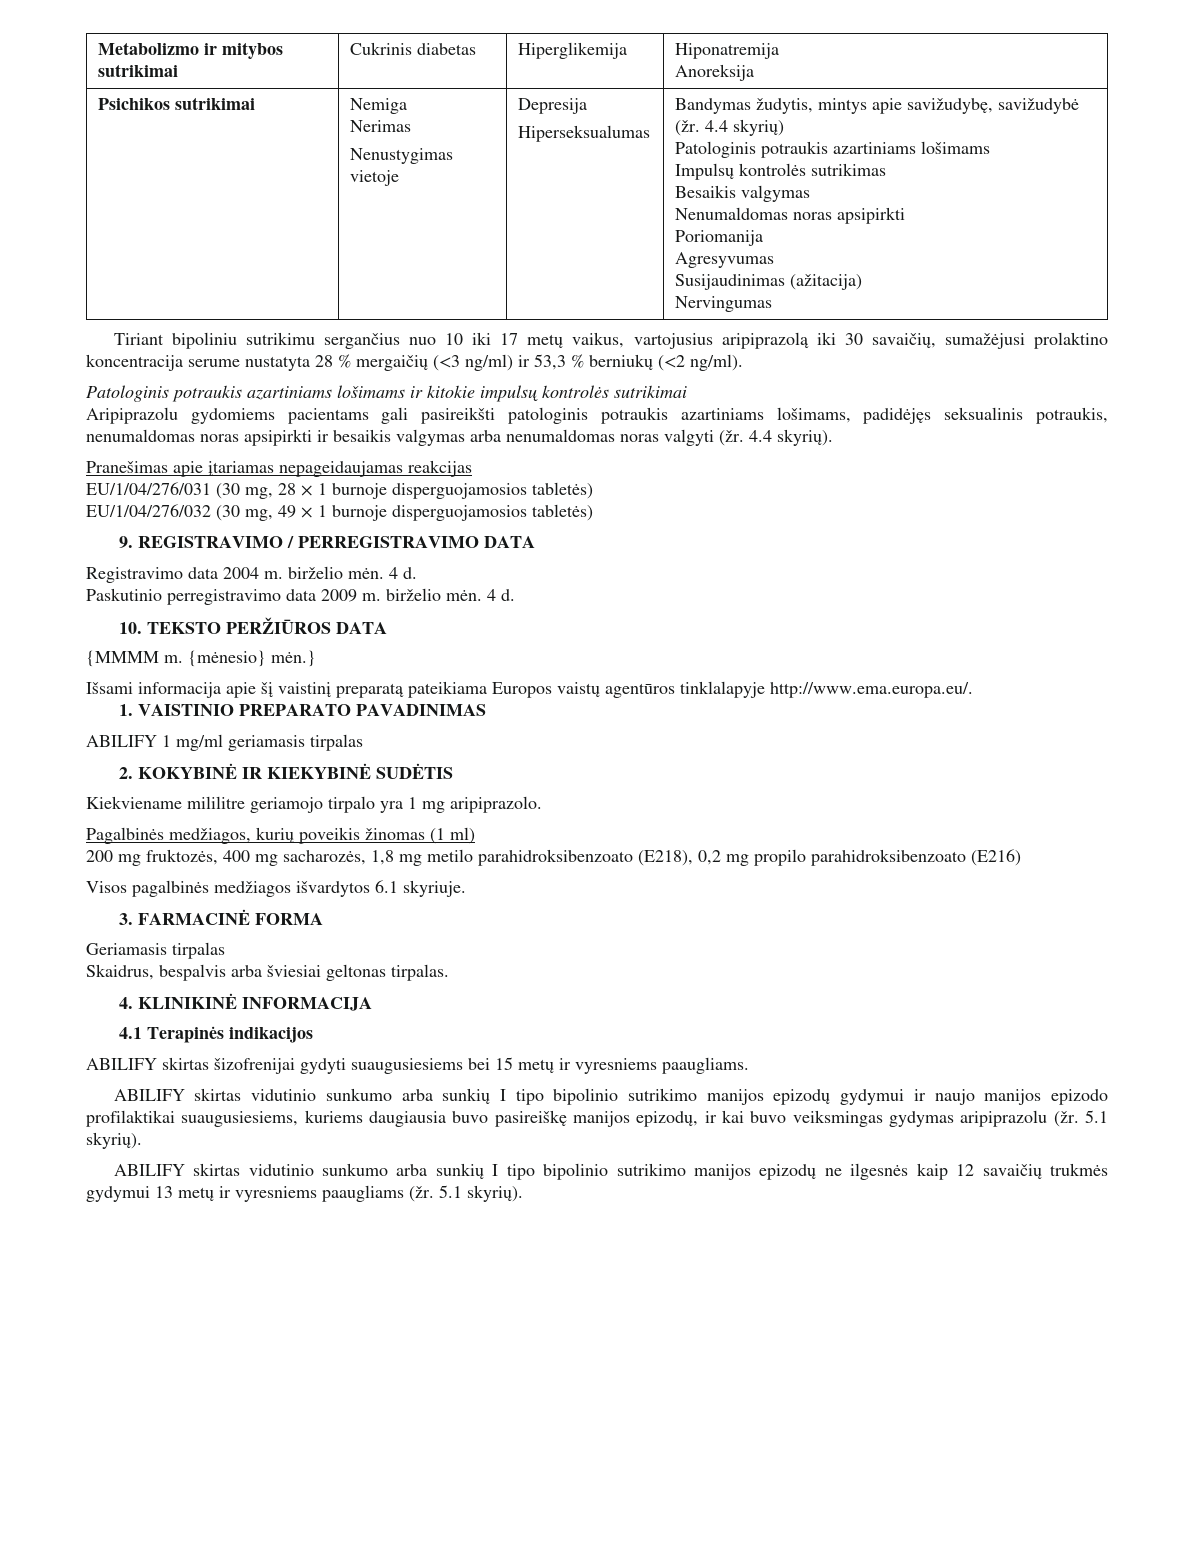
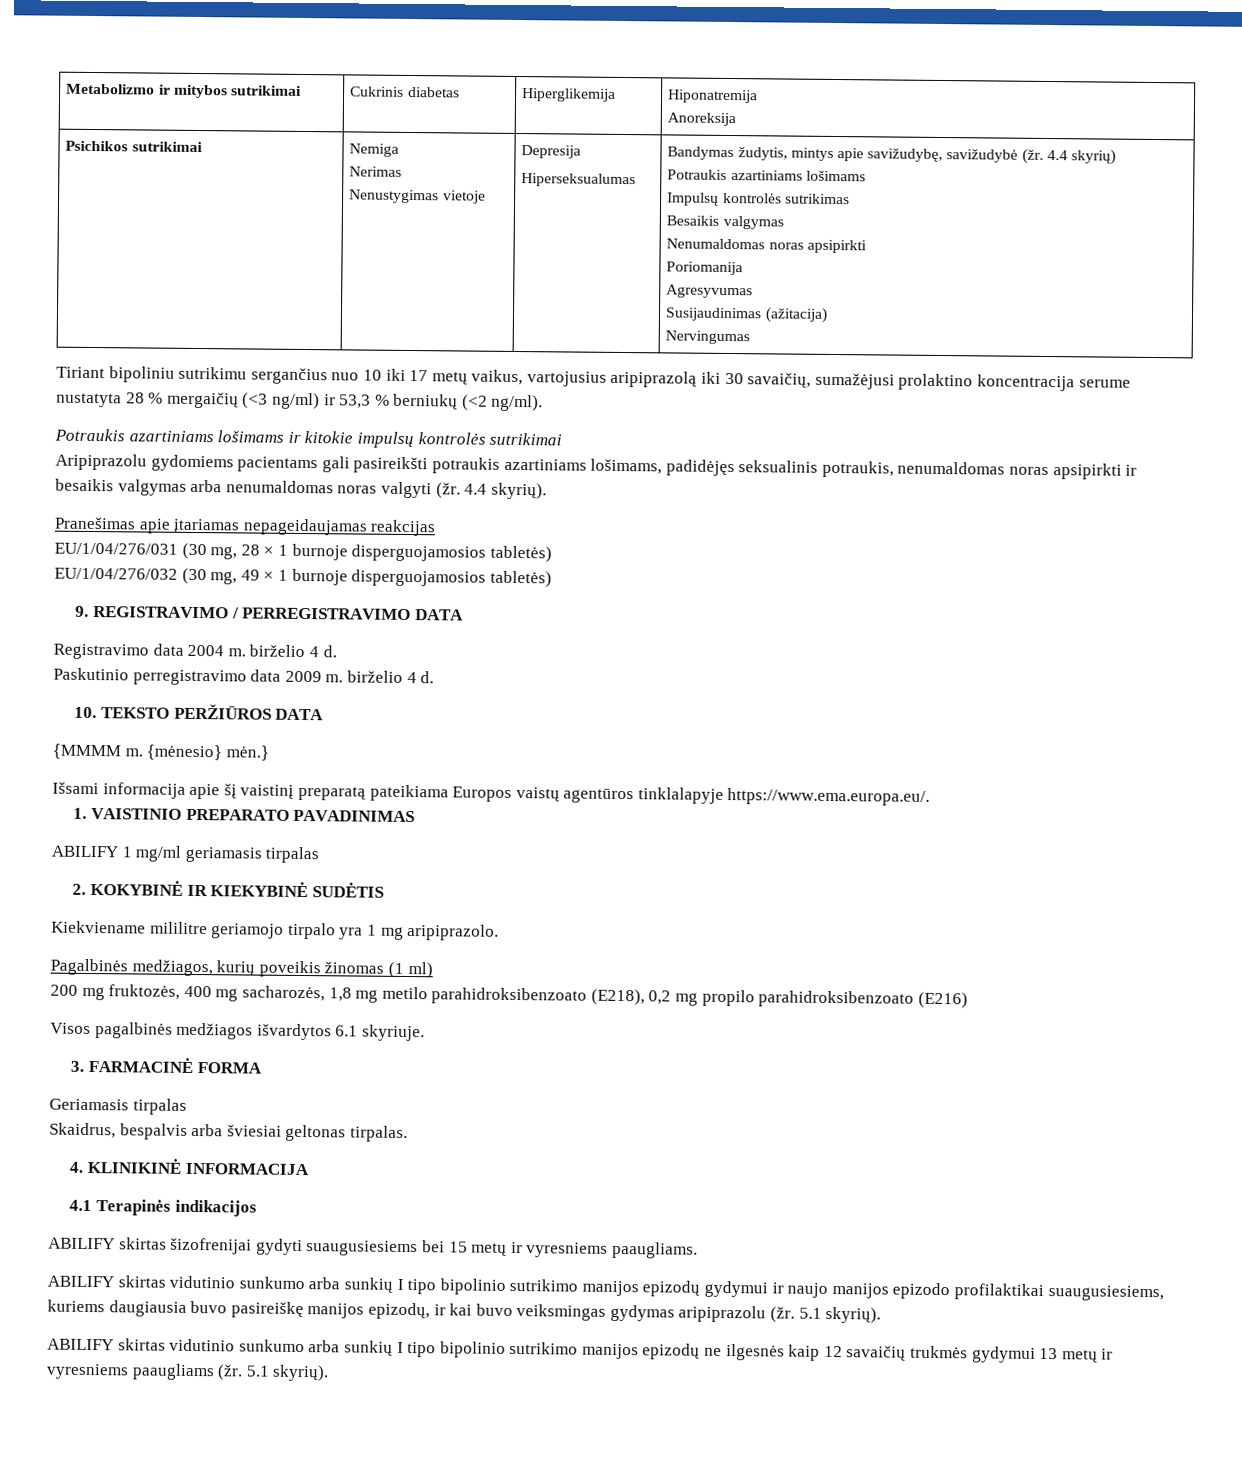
  Psichikos sutrikimai | Nemiga
  Nerimas
  Nenustygimas vietoje | Depresija
  Hiperseksualumas | Bandymas žudytis, mintys apie savižudybę, savižudybė (žr. 4.4 skyrių)
- Patologinis potraukis azartiniams lošimams
+ Potraukis azartiniams lošimams
- Patologinis potraukis azartiniams lošimams ir kitokie impulsų kontrolės sutrikimai
+ Potraukis azartiniams lošimams ir kitokie impulsų kontrolės sutrikimai
- Aripiprazolu gydomiems pacientams gali pasireikšti patologinis potraukis azartiniams lošimams, padidėjęs seksualinis potraukis, nenumaldomas noras apsipirkti ir besaikis valgymas arba nenumaldomas noras valgyti (žr.
+ Aripiprazolu gydomiems pacientams gali pasireikšti potraukis azartiniams lošimams, padidėjęs seksualinis potraukis, nenumaldomas noras apsipirkti ir besaikis valgymas arba nenumaldomas noras valgyti (žr.
- Registravimo data 2004 m. birželio mėn. 4 d.
+ Registravimo data 2004 m. birželio 4 d.
- Paskutinio perregistravimo data 2009 m. birželio mėn. 4 d.
+ Paskutinio perregistravimo data 2009 m. birželio 4 d.
- Išsami informacija apie šį vaistinį preparatą pateikiama Europos vaistų agentūros tinklalapyje http://www.ema.europa.eu/.
+ Išsami informacija apie šį vaistinį preparatą pateikiama Europos vaistų agentūros tinklalapyje https://www.ema.europa.eu/.

